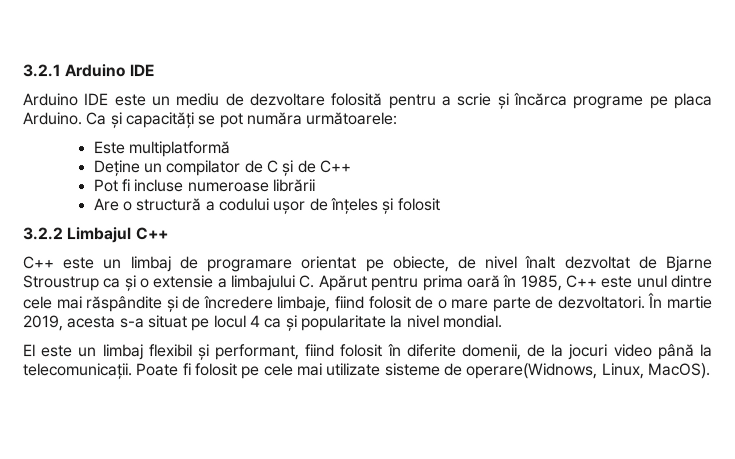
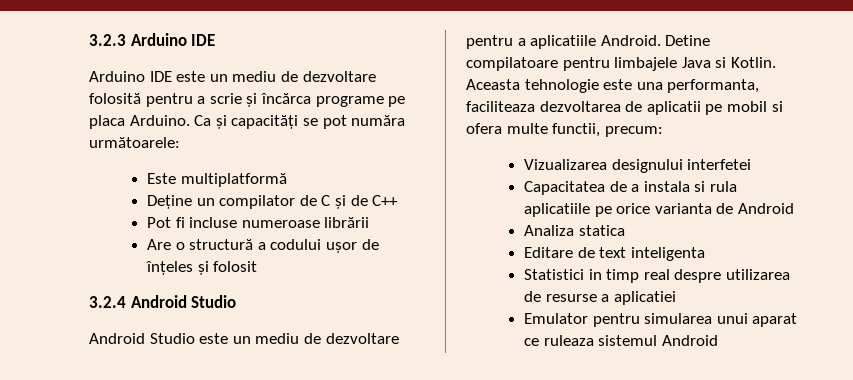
- 3.2.1 Arduino IDE
+ 3.2.3 Arduino IDE
- 3.2.2 Limbajul C++
- C++ este un limbaj de programare orientat pe obiecte, de nivel înalt dezvoltat de Bjarne Stroustrup ca și o extensie a limbajului C. Apărut pentru prima oară în 1985, C++ este unul dintre cele mai răspândite și de încredere limbaje, fiind folosit de o mare parte de dezvoltatori. În martie 2019, acesta s-a situat pe locul 4 ca și popularitate la nivel mondial.
- El este un limbaj flexibil și performant, fiind folosit în diferite domenii, de la jocuri video până la telecomunicații. Poate fi folosit pe cele mai utilizate sisteme de operare(Widnows, Linux, MacOS).
+ 3.2.4 Android Studio
+ Android Studio este un mediu de dezvoltare pentru a aplicatiile Android. Detine compilatoare pentru limbajele Java si Kotlin. Aceasta tehnologie este una performanta, faciliteaza dezvoltarea de aplicatii pe mobil si ofera multe functii, precum:
+ Vizualizarea designului interfetei
+ Capacitatea de a instala si rula aplicatiile pe orice varianta de Android
+ Analiza statica
+ Editare de text inteligenta
+ Statistici in timp real despre utilizarea de resurse a aplicatiei
+ Emulator pentru simularea unui aparat ce ruleaza sistemul Android

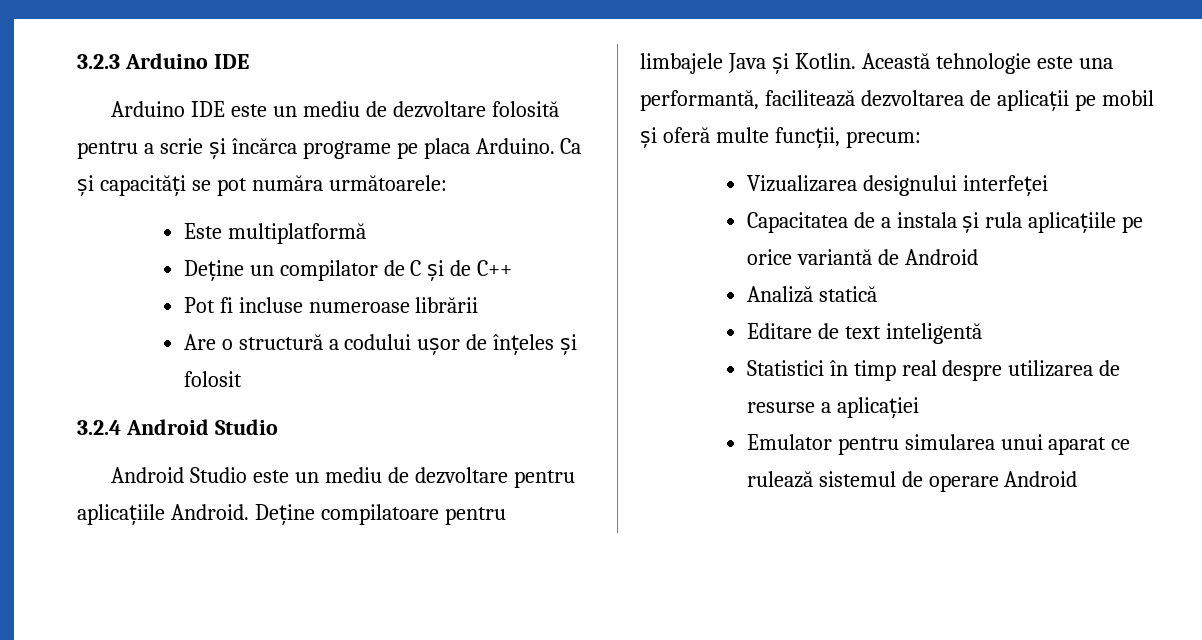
- Android Studio este un mediu de dezvoltare pentru a aplicatiile Android. Detine compilatoare pentru limbajele Java si Kotlin. Aceasta tehnologie este una performanta, faciliteaza dezvoltarea de aplicatii pe mobil si ofera multe functii, precum:
+ Android Studio este un mediu de dezvoltare pentru aplicațiile Android. Deține compilatoare pentru limbajele Java și Kotlin. Această tehnologie este una performantă, facilitează dezvoltarea de aplicații pe mobil și oferă multe funcții, precum:
- Vizualizarea designului interfetei
+ Vizualizarea designului interfeței
- Capacitatea de a instala si rula aplicatiile pe orice varianta de Android
+ Capacitatea de a instala și rula aplicațiile pe orice variantă de Android
- Analiza statica
+ Analiză statică
- Editare de text inteligenta
+ Editare de text inteligentă
- Statistici in timp real despre utilizarea de resurse a aplicatiei
+ Statistici în timp real despre utilizarea de resurse a aplicației
- Emulator pentru simularea unui aparat ce ruleaza sistemul Android
+ Emulator pentru simularea unui aparat ce rulează sistemul de operare Android

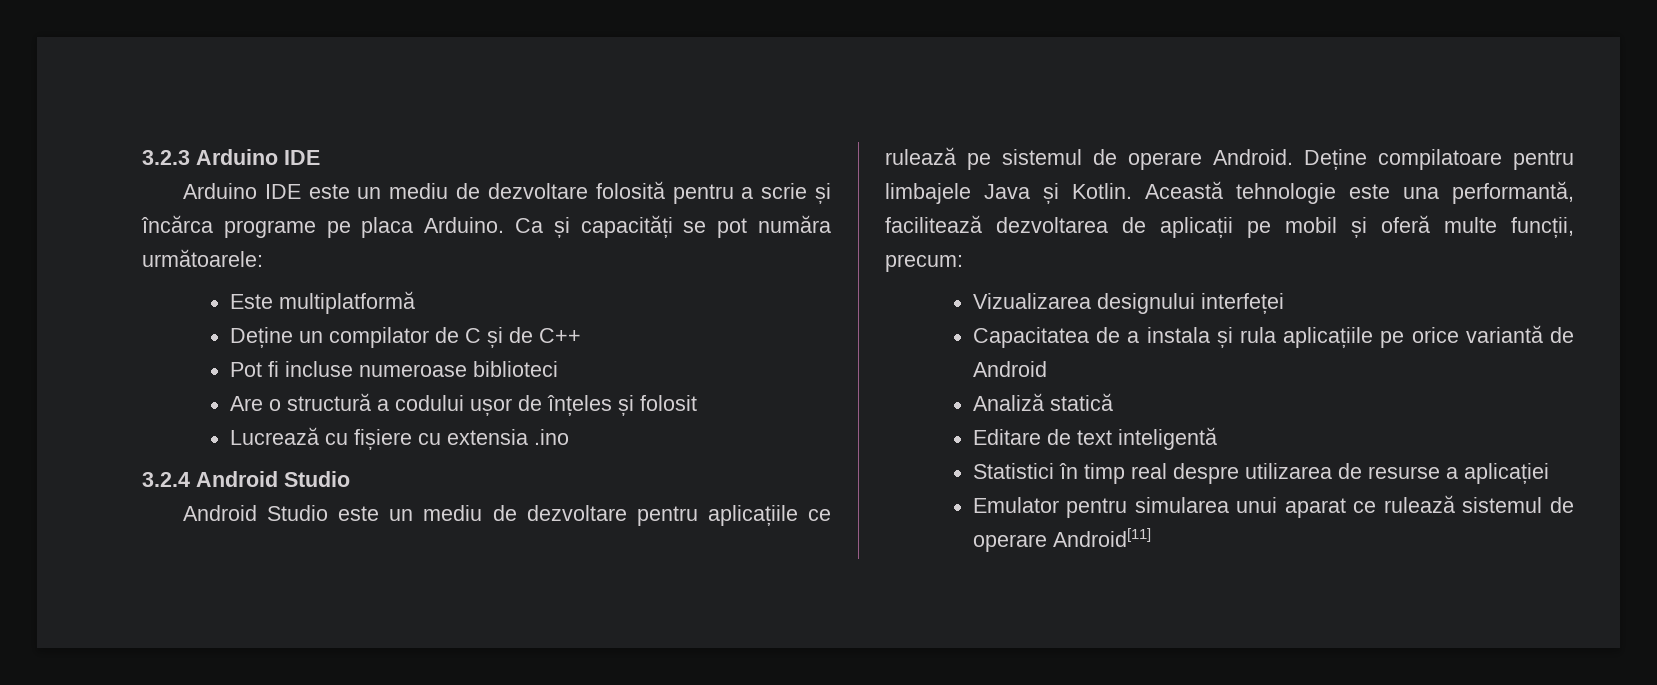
- Pot fi incluse numeroase librării
+ Pot fi incluse numeroase biblioteci
+ Lucrează cu fișiere cu extensia .ino
- Android Studio este un mediu de dezvoltare pentru aplicațiile Android.
+ Android Studio este un mediu de dezvoltare pentru aplicațiile ce rulează pe sistemul de operare Android.
- Emulator pentru simularea unui aparat ce rulează sistemul de operare Android
+ Emulator pentru simularea unui aparat ce rulează sistemul de operare Android[11]

